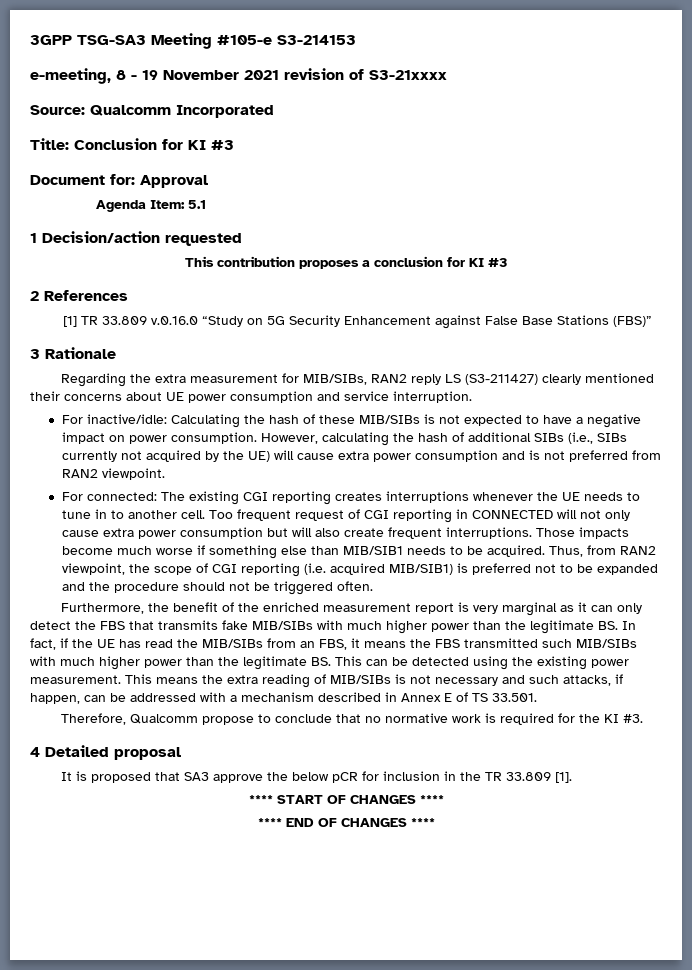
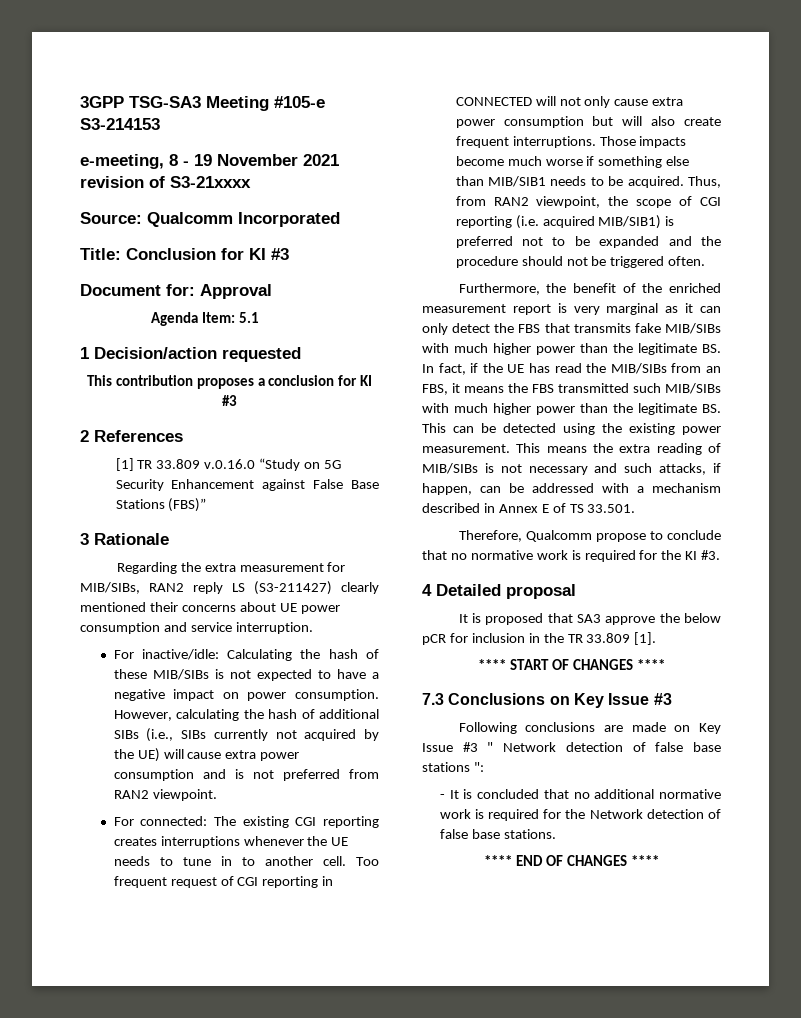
+ 7.3 Conclusions on Key Issue #3
+ Following conclusions are made on Key Issue #3 " Network detection of false base stations ":
+ - It is concluded that no additional normative work is required for the Network detection of false base stations.

